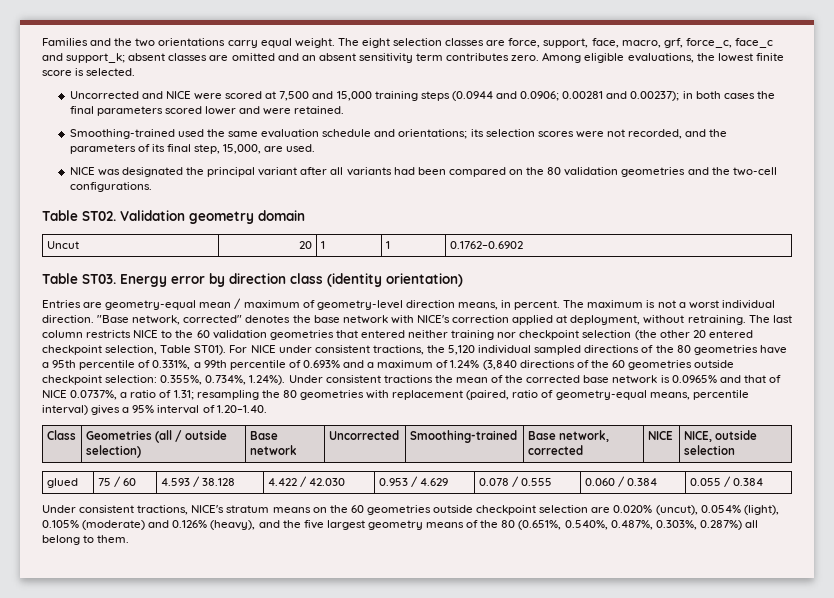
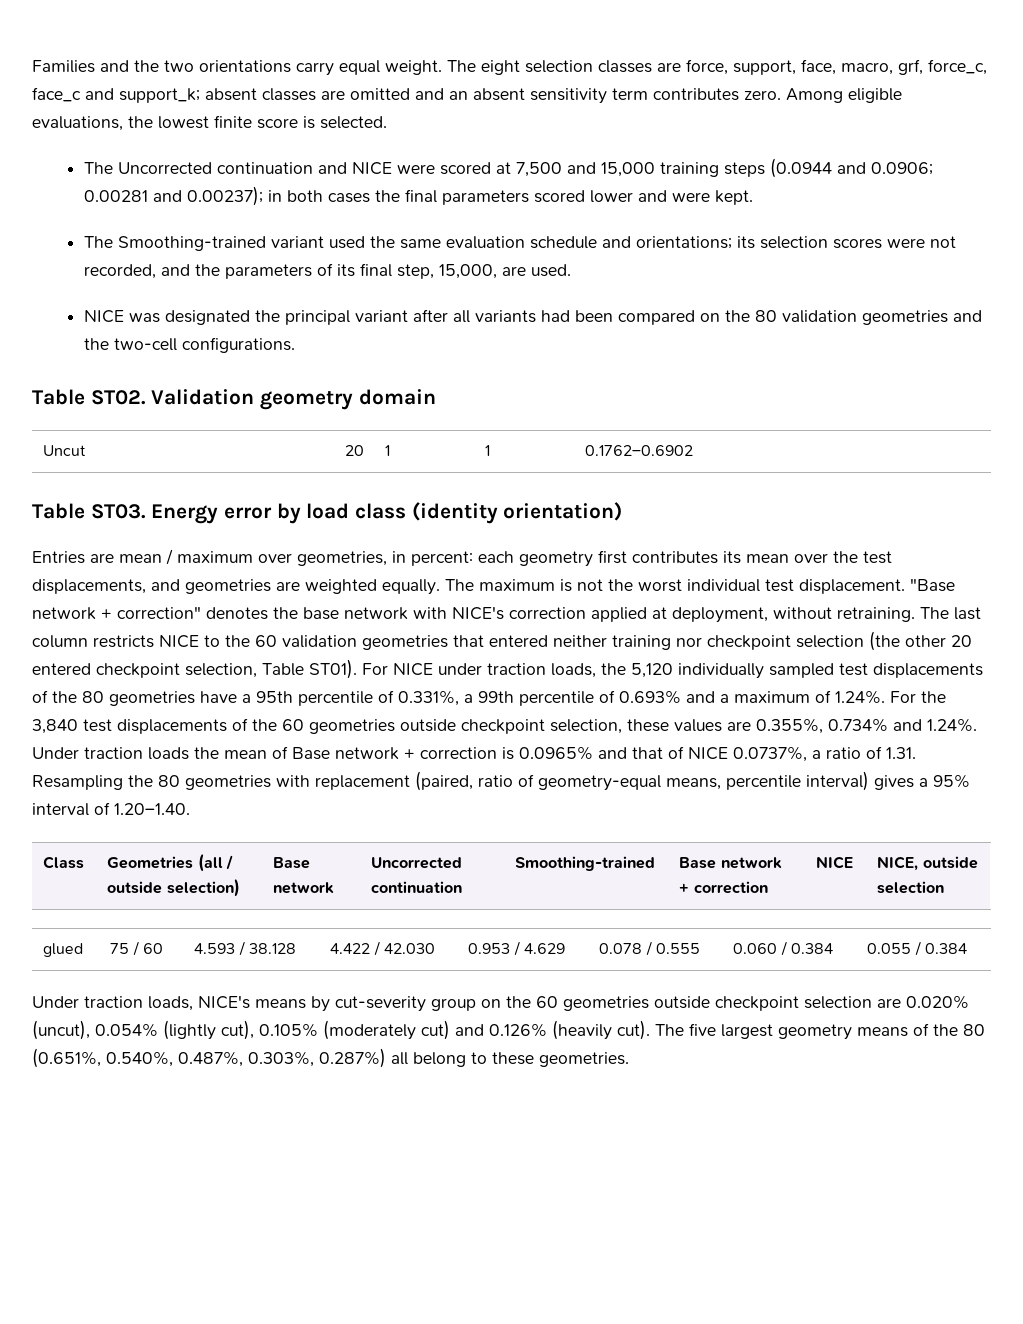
- Uncorrected and NICE were scored at 7,500 and 15,000 training steps (0.0944 and 0.0906; 0.00281 and 0.00237); in both cases the final parameters scored lower and were retained.
- Smoothing-trained used the same evaluation schedule and orientations; its selection scores were not recorded, and the parameters of its final step, 15,000, are used.
+ The Uncorrected continuation and NICE were scored at 7,500 and 15,000 training steps (0.0944 and 0.0906; 0.00281 and 0.00237); in both cases the final parameters scored lower and were kept.
+ The Smoothing-trained variant used the same evaluation schedule and orientations; its selection scores were not recorded, and the parameters of its final step, 15,000, are used.
- Energy error by direction class (identity orientation)
+ Energy error by load class (identity orientation)
- Entries are geometry-equal mean / maximum of geometry-level direction means, in percent.
+ Entries are mean / maximum over geometries, in percent: each geometry first contributes its mean over the test displacements, and geometries are weighted equally.
- The maximum is not a worst individual direction. "Base network, corrected" denotes the base network with NICE's correction applied at deployment, without retraining.
+ The maximum is not the worst individual test displacement. "Base network + correction" denotes the base network with NICE's correction applied at deployment, without retraining.
- For NICE under consistent tractions, the 5,120 individual sampled directions of the 80 geometries have a 95th percentile of 0.331%, a 99th percentile of 0.693% and a maximum of 1.24% (3,840 directions of the 60 geometries outside checkpoint selection: 0.355%, 0.734%, 1.24%). Under consistent tractions the mean of the corrected base network is 0.0965% and that of NICE 0.0737%, a ratio of 1.31; resampling the 80 geometries with replacement (paired, ratio of geometry-equal means, percentile interval) gives a 95% interval of 1.20–1.40.
+ For NICE under traction loads, the 5,120 individually sampled test displacements of the 80 geometries have a 95th percentile of 0.331%, a 99th percentile of 0.693% and a maximum of 1.24%. For the 3,840 test displacements of the 60 geometries outside checkpoint selection, these values are 0.355%, 0.734% and 1.24%. Under traction loads the mean of Base network + correction is 0.0965% and that of NICE 0.0737%, a ratio of 1.31. Resampling the 80 geometries with replacement (paired, ratio of geometry-equal means, percentile interval) gives a 95% interval of 1.20–1.40.
- Class | Geometries (all / outside selection) | Base network | Uncorrected | Smoothing-trained | Base network, corrected | NICE | NICE, outside selection
+ Class | Geometries (all / outside selection) | Base network | Uncorrected continuation | Smoothing-trained | Base network + correction | NICE | NICE, outside selection
- Under consistent tractions, NICE's stratum means on the 60 geometries outside checkpoint selection are 0.020% (uncut), 0.054% (light), 0.105% (moderate) and 0.126% (heavy), and the five largest geometry means of the 80 (0.651%, 0.540%, 0.487%, 0.303%, 0.287%) all belong to them.
+ Under traction loads, NICE's means by cut-severity group on the 60 geometries outside checkpoint selection are 0.020% (uncut), 0.054% (lightly cut), 0.105% (moderately cut) and 0.126% (heavily cut). The five largest geometry means of the 80 (0.651%, 0.540%, 0.487%, 0.303%, 0.287%) all belong to these geometries.

